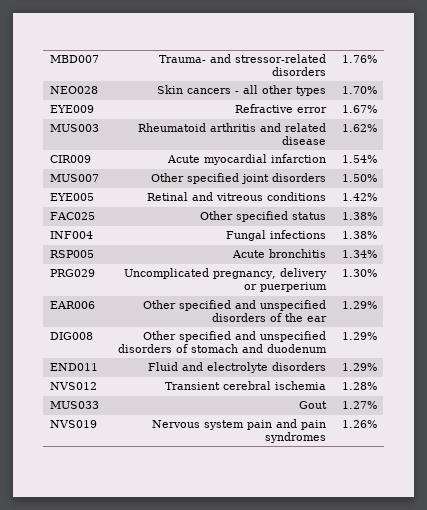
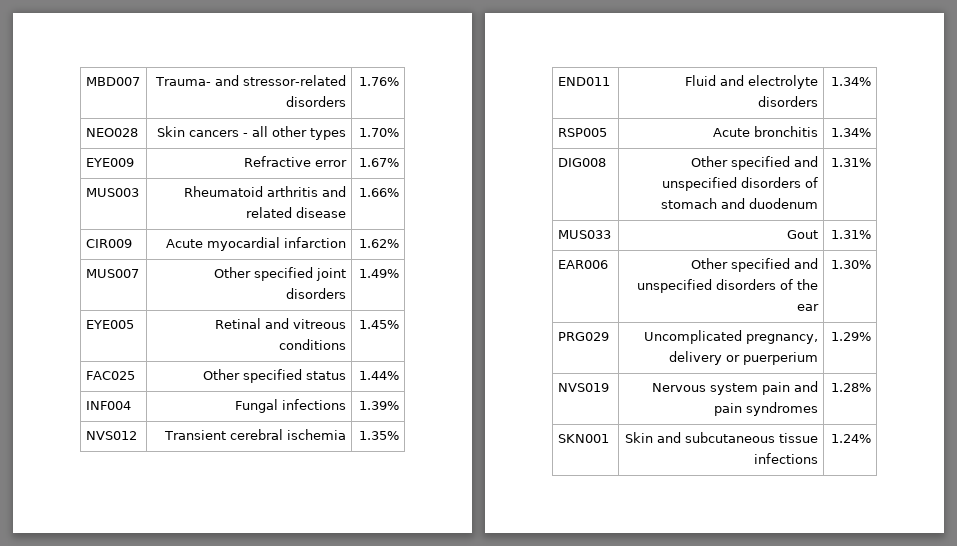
- MUS003 | Rheumatoid arthritis and related disease | 1.62%
+ MUS003 | Rheumatoid arthritis and related disease | 1.66%
- CIR009 | Acute myocardial infarction | 1.54%
+ CIR009 | Acute myocardial infarction | 1.62%
- MUS007 | Other specified joint disorders | 1.50%
+ MUS007 | Other specified joint disorders | 1.49%
- EYE005 | Retinal and vitreous conditions | 1.42%
+ EYE005 | Retinal and vitreous conditions | 1.45%
- FAC025 | Other specified status | 1.38%
+ FAC025 | Other specified status | 1.44%
- INF004 | Fungal infections | 1.38%
+ INF004 | Fungal infections | 1.39%
+ NVS012 | Transient cerebral ischemia | 1.35%
+ END011 | Fluid and electrolyte disorders | 1.34%
  RSP005 | Acute bronchitis | 1.34%
- PRG029 | Uncomplicated pregnancy, delivery or puerperium | 1.30%
- EAR006 | Other specified and unspecified disorders of the ear | 1.29%
- DIG008 | Other specified and unspecified disorders of stomach and duodenum | 1.29%
- END011 | Fluid and electrolyte disorders | 1.29%
- NVS012 | Transient cerebral ischemia | 1.28%
- MUS033 | Gout | 1.27%
+ DIG008 | Other specified and unspecified disorders of stomach and duodenum | 1.31%
+ MUS033 | Gout | 1.31%
+ EAR006 | Other specified and unspecified disorders of the ear | 1.30%
+ PRG029 | Uncomplicated pregnancy, delivery or puerperium | 1.29%
- NVS019 | Nervous system pain and pain syndromes | 1.26%
+ NVS019 | Nervous system pain and pain syndromes | 1.28%
+ SKN001 | Skin and subcutaneous tissue infections | 1.24%

